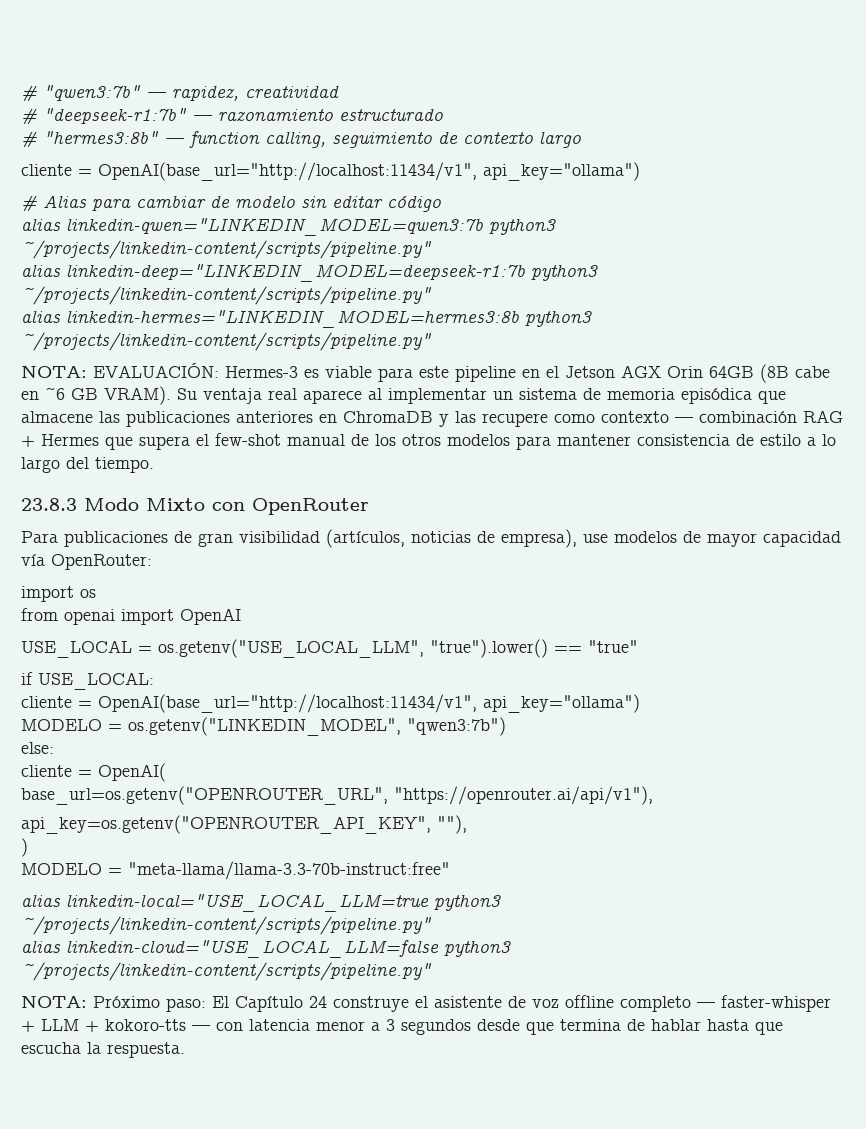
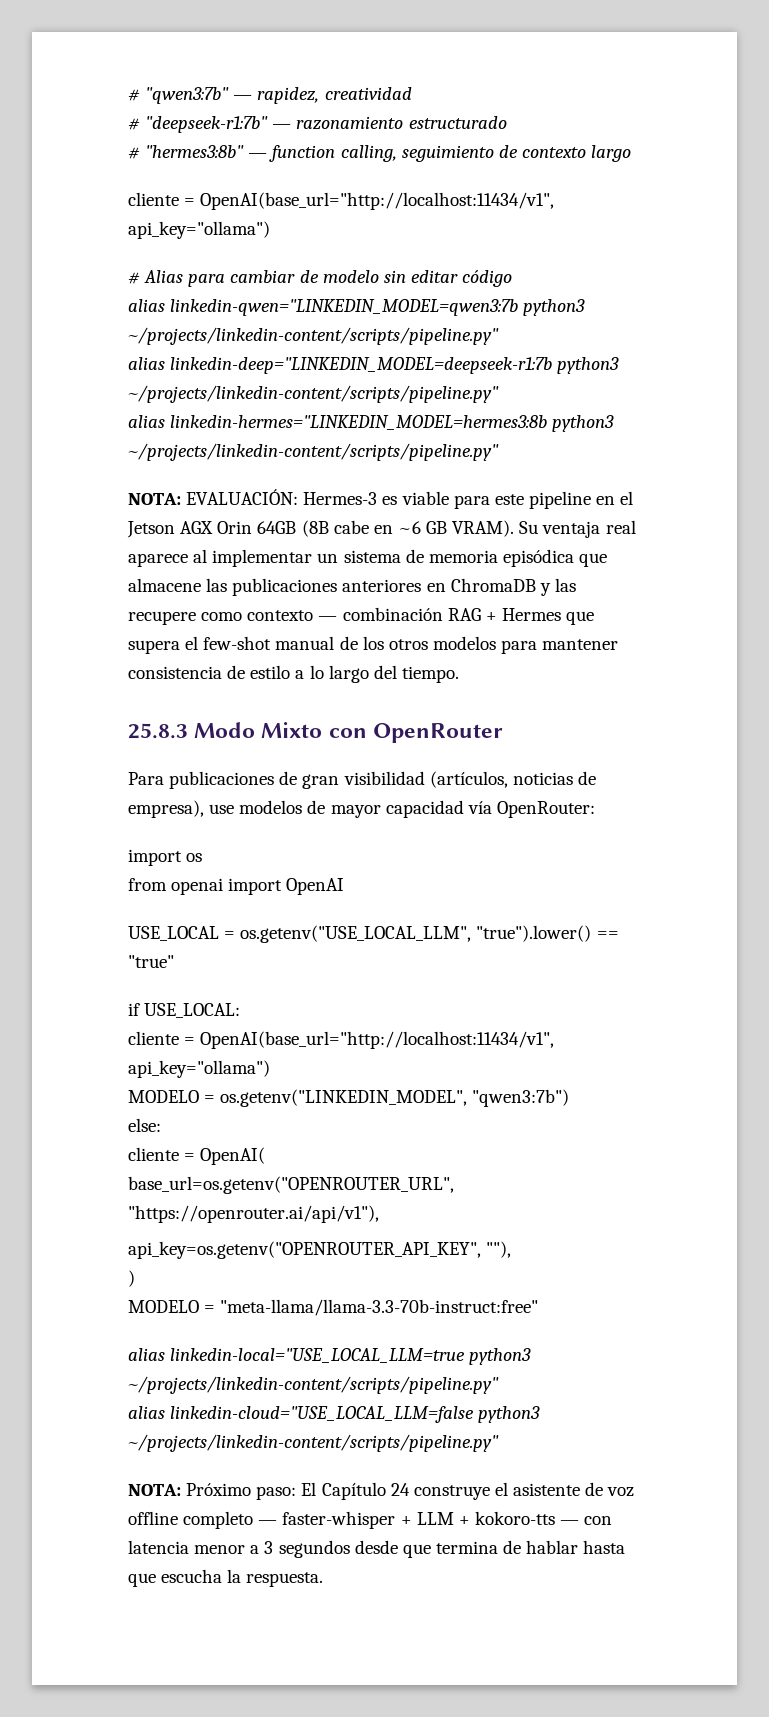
- 23.8.3 Modo Mixto con OpenRouter
+ 25.8.3 Modo Mixto con OpenRouter

